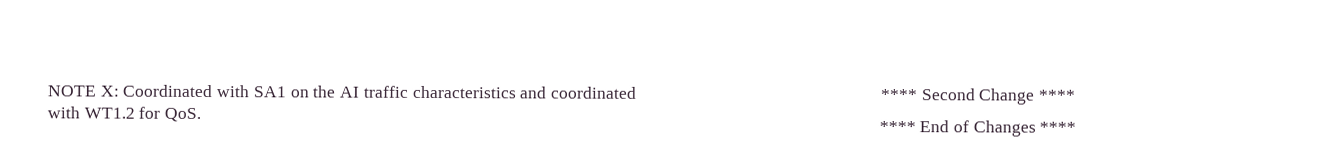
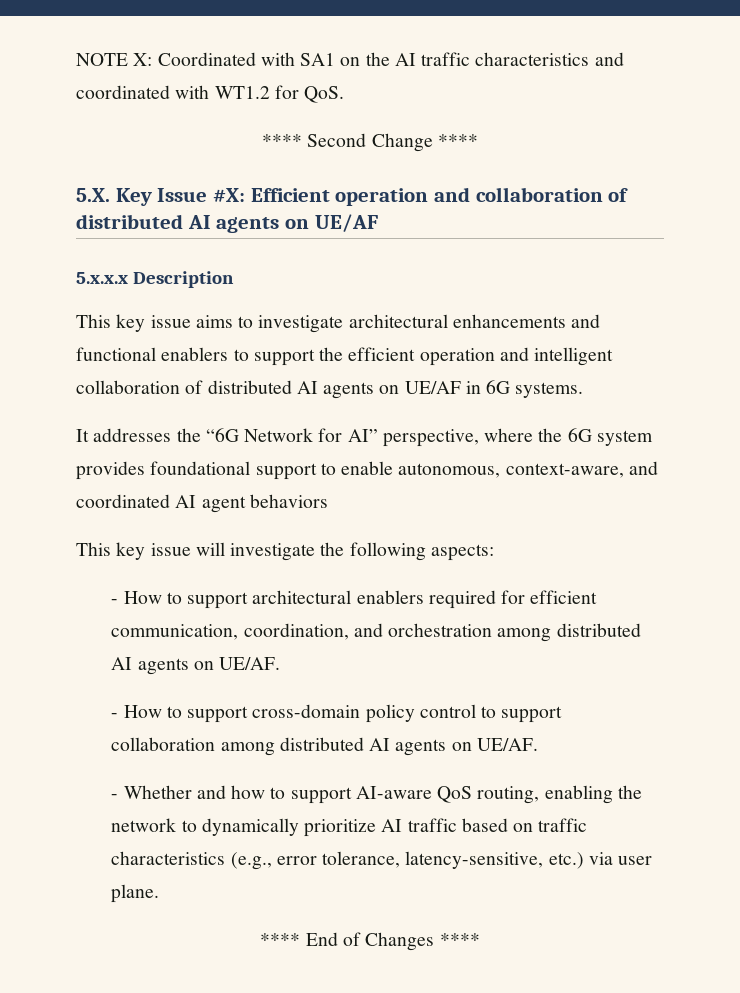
+ 5.X. Key Issue #X: Efficient operation and collaboration of distributed AI agents on UE/AF
+ 5.x.x.x Description
+ This key issue aims to investigate architectural enhancements and functional enablers to support the efficient operation and intelligent collaboration of distributed AI agents on UE/AF in 6G systems.
+ It addresses the “6G Network for AI” perspective, where the 6G system provides foundational support to enable autonomous, context-aware, and coordinated AI agent behaviors
+ This key issue will investigate the following aspects:
+ - How to support architectural enablers required for efficient communication, coordination, and orchestration among distributed AI agents on UE/AF.
+ - How to support cross-domain policy control to support collaboration among distributed AI agents on UE/AF.
+ - Whether and how to support AI-aware QoS routing, enabling the network to dynamically prioritize AI traffic based on traffic characteristics (e.g., error tolerance, latency-sensitive, etc.) via user plane.

